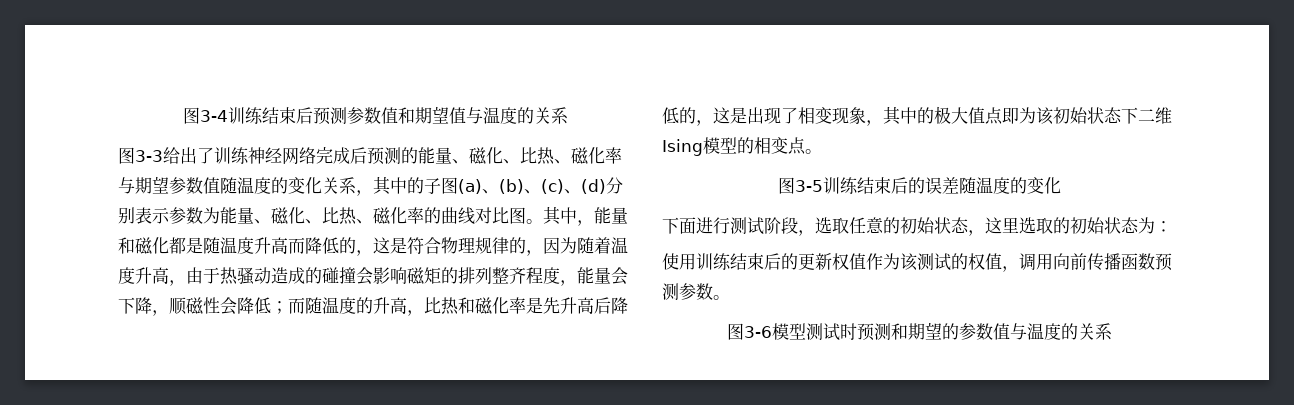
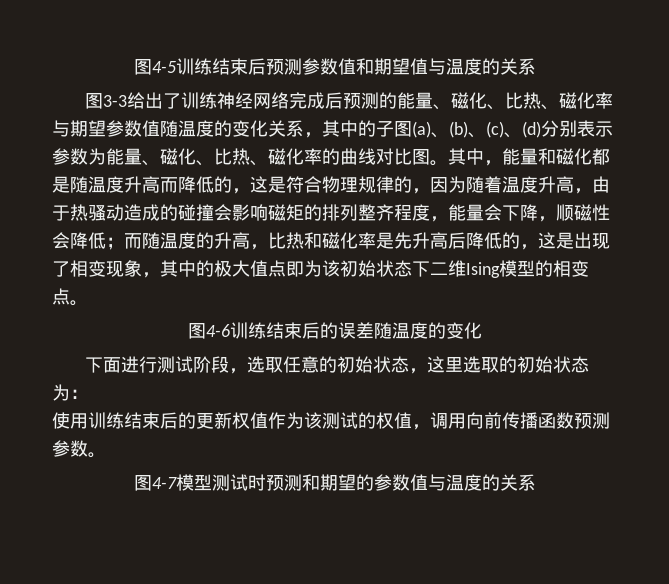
- 图3-4训练结束后预测参数值和期望值与温度的关系
+ 图4-5训练结束后预测参数值和期望值与温度的关系
- 图3-5训练结束后的误差随温度的变化
+ 图4-6训练结束后的误差随温度的变化
- 图3-6模型测试时预测和期望的参数值与温度的关系
+ 图4-7模型测试时预测和期望的参数值与温度的关系

